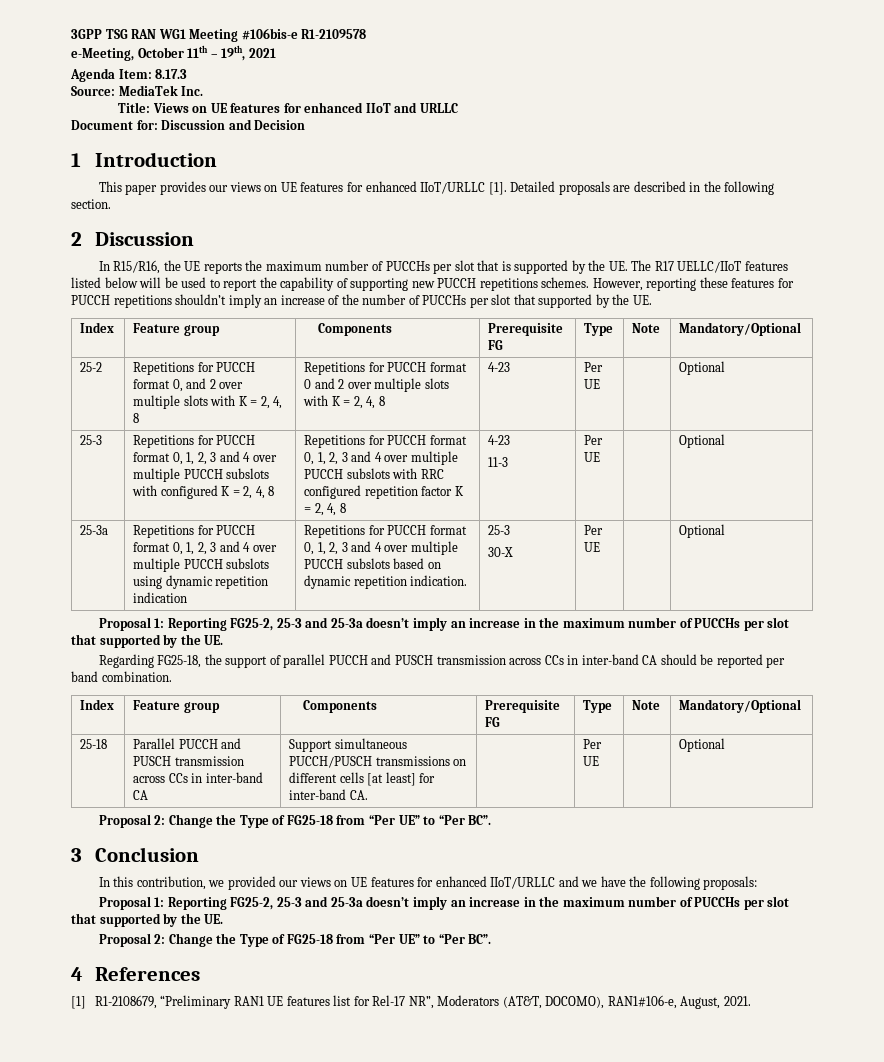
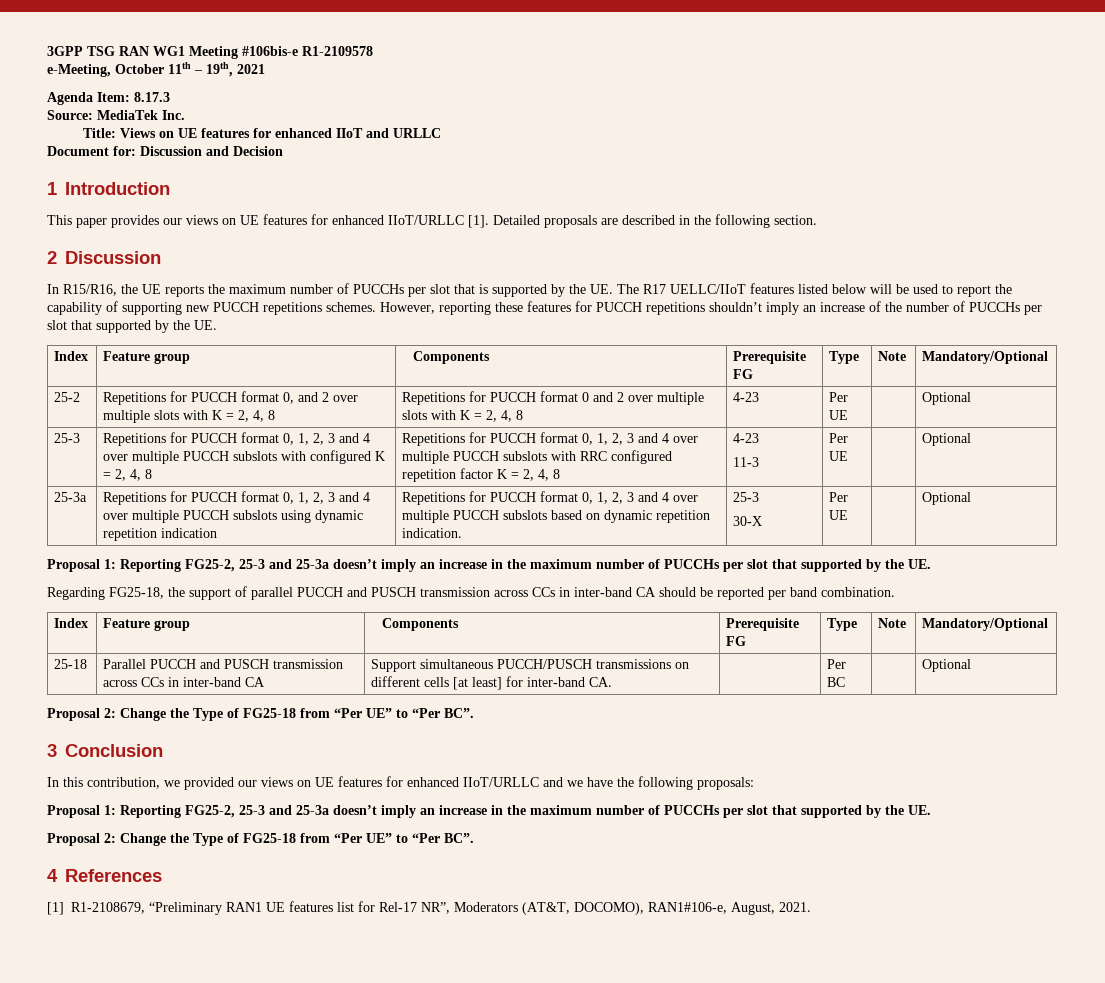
- 25-18 | Parallel PUCCH and PUSCH transmission across CCs in inter-band CA | Support simultaneous PUCCH/PUSCH transmissions on different cells [at least] for inter-band CA. | | Per UE | | Optional
+ 25-18 | Parallel PUCCH and PUSCH transmission across CCs in inter-band CA | Support simultaneous PUCCH/PUSCH transmissions on different cells [at least] for inter-band CA. | | Per BC | | Optional

